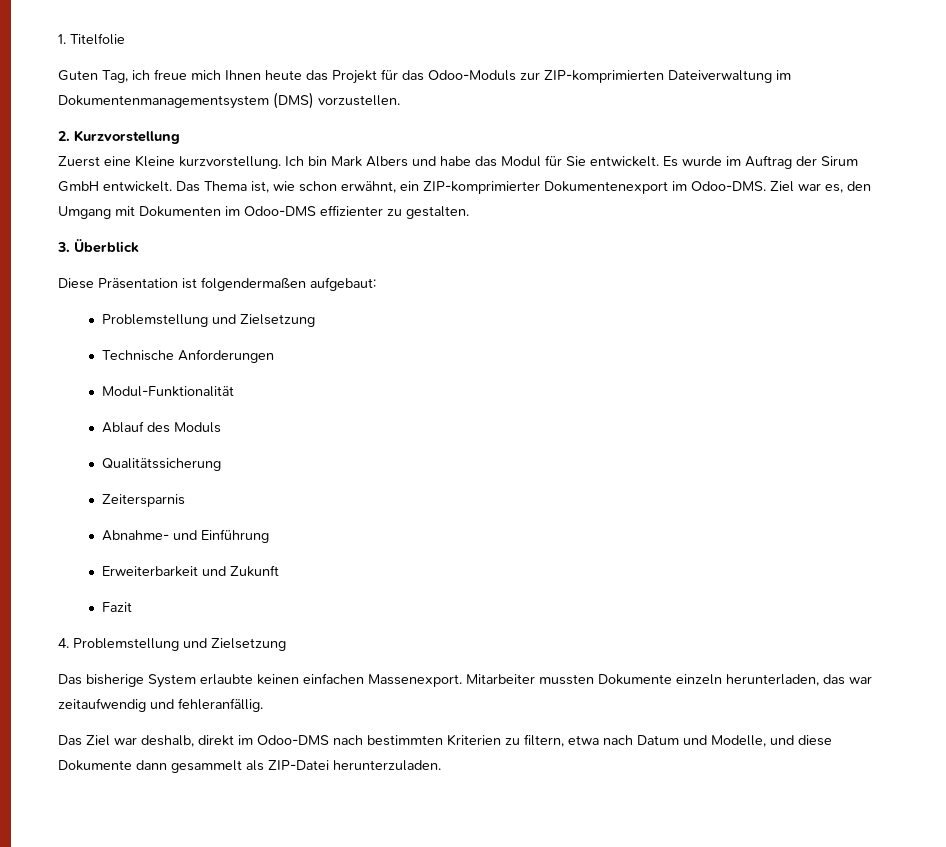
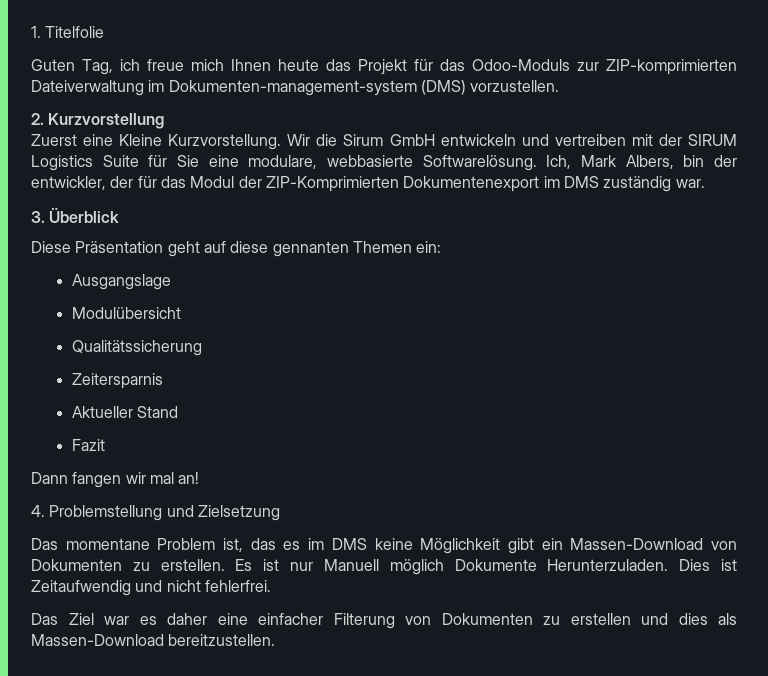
- Guten Tag, ich freue mich Ihnen heute das Projekt für das Odoo-Moduls zur ZIP-komprimierten Dateiverwaltung im Dokumentenmanagementsystem (DMS) vorzustellen.
+ Guten Tag, ich freue mich Ihnen heute das Projekt für das Odoo-Moduls zur ZIP-komprimierten Dateiverwaltung im Dokumenten-management-system (DMS) vorzustellen.
- Zuerst eine Kleine kurzvorstellung. Ich bin Mark Albers und habe das Modul für Sie entwickelt. Es wurde im Auftrag der Sirum GmbH entwickelt. Das Thema ist, wie schon erwähnt, ein ZIP-komprimierter Dokumentenexport im Odoo-DMS. Ziel war es, den Umgang mit Dokumenten im Odoo-DMS effizienter zu gestalten.
+ Zuerst eine Kleine Kurzvorstellung. Wir die Sirum GmbH entwickeln und vertreiben mit der SIRUM Logistics Suite für Sie eine modulare, webbasierte Softwarelösung. Ich, Mark Albers, bin der entwickler, der für das Modul der ZIP-Komprimierten Dokumentenexport im DMS zuständig war.
  3. Überblick
- Diese Präsentation ist folgendermaßen aufgebaut:
- Problemstellung und Zielsetzung
- Technische Anforderungen
- Modul-Funktionalität
- Ablauf des Moduls
+ Diese Präsentation geht auf diese gennanten Themen ein:
+ Ausgangslage
+ Modulübersicht
  Qualitätssicherung
  Zeitersparnis
- Abnahme- und Einführung
- Erweiterbarkeit und Zukunft
+ Aktueller Stand
  Fazit
+ Dann fangen wir mal an!
- Das bisherige System erlaubte keinen einfachen Massenexport. Mitarbeiter mussten Dokumente einzeln herunterladen, das war zeitaufwendig und fehleranfällig.
- Das Ziel war deshalb, direkt im Odoo-DMS nach bestimmten Kriterien zu filtern, etwa nach Datum und Modelle, und diese Dokumente dann gesammelt als ZIP-Datei herunterzuladen.
+ Das momentane Problem ist, das es im DMS keine Möglichkeit gibt ein Massen-Download von Dokumenten zu erstellen. Es ist nur Manuell möglich Dokumente Herunterzuladen. Dies ist Zeitaufwendig und nicht fehlerfrei.
+ Das Ziel war es daher eine einfacher Filterung von Dokumenten zu erstellen und dies als Massen-Download bereitzustellen.

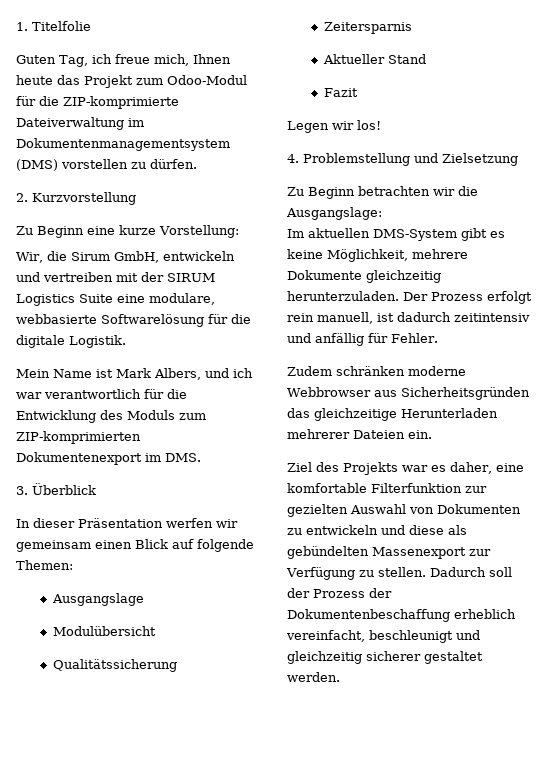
- Guten Tag, ich freue mich Ihnen heute das Projekt für das Odoo-Moduls zur ZIP-komprimierten Dateiverwaltung im Dokumenten-management-system (DMS) vorzustellen.
+ Guten Tag, ich freue mich, Ihnen heute das Projekt zum Odoo-Modul für die ZIP-komprimierte Dateiverwaltung im Dokumentenmanagementsystem (DMS) vorstellen zu dürfen.
  2. Kurzvorstellung
- Zuerst eine Kleine Kurzvorstellung. Wir die Sirum GmbH entwickeln und vertreiben mit der SIRUM Logistics Suite für Sie eine modulare, webbasierte Softwarelösung. Ich, Mark Albers, bin der entwickler, der für das Modul der ZIP-Komprimierten Dokumentenexport im DMS zuständig war.
+ Zu Beginn eine kurze Vorstellung:
+ Wir, die Sirum GmbH, entwickeln und vertreiben mit der SIRUM Logistics Suite eine modulare, webbasierte Softwarelösung für die digitale Logistik.
+ Mein Name ist Mark Albers, und ich war verantwortlich für die Entwicklung des Moduls zum ZIP-komprimierten Dokumentenexport im DMS.
  3. Überblick
- Diese Präsentation geht auf diese gennanten Themen ein:
+ In dieser Präsentation werfen wir gemeinsam einen Blick auf folgende Themen:
- Dann fangen wir mal an!
+ Legen wir los!
- Das momentane Problem ist, das es im DMS keine Möglichkeit gibt ein Massen-Download von Dokumenten zu erstellen. Es ist nur Manuell möglich Dokumente Herunterzuladen. Dies ist Zeitaufwendig und nicht fehlerfrei.
- Das Ziel war es daher eine einfacher Filterung von Dokumenten zu erstellen und dies als Massen-Download bereitzustellen.
+ Zu Beginn betrachten wir die Ausgangslage:
+ Im aktuellen DMS-System gibt es keine Möglichkeit, mehrere Dokumente gleichzeitig herunterzuladen. Der Prozess erfolgt rein manuell, ist dadurch zeitintensiv und anfällig für Fehler.
+ Zudem schränken moderne Webbrowser aus Sicherheitsgründen das gleichzeitige Herunterladen mehrerer Dateien ein.
+ Ziel des Projekts war es daher, eine komfortable Filterfunktion zur gezielten Auswahl von Dokumenten zu entwickeln und diese als gebündelten Massenexport zur Verfügung zu stellen. Dadurch soll der Prozess der Dokumentenbeschaffung erheblich vereinfacht, beschleunigt und gleichzeitig sicherer gestaltet werden.

